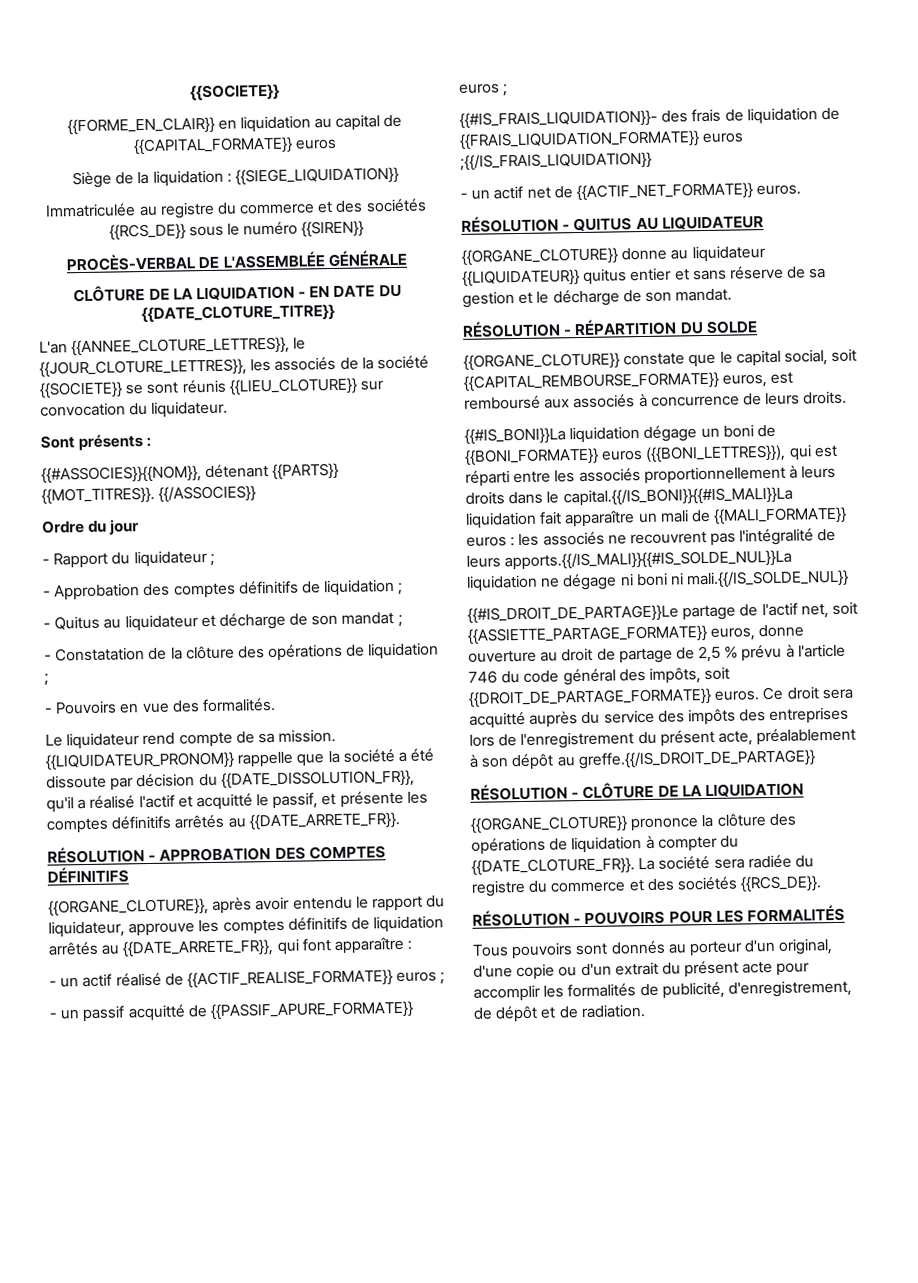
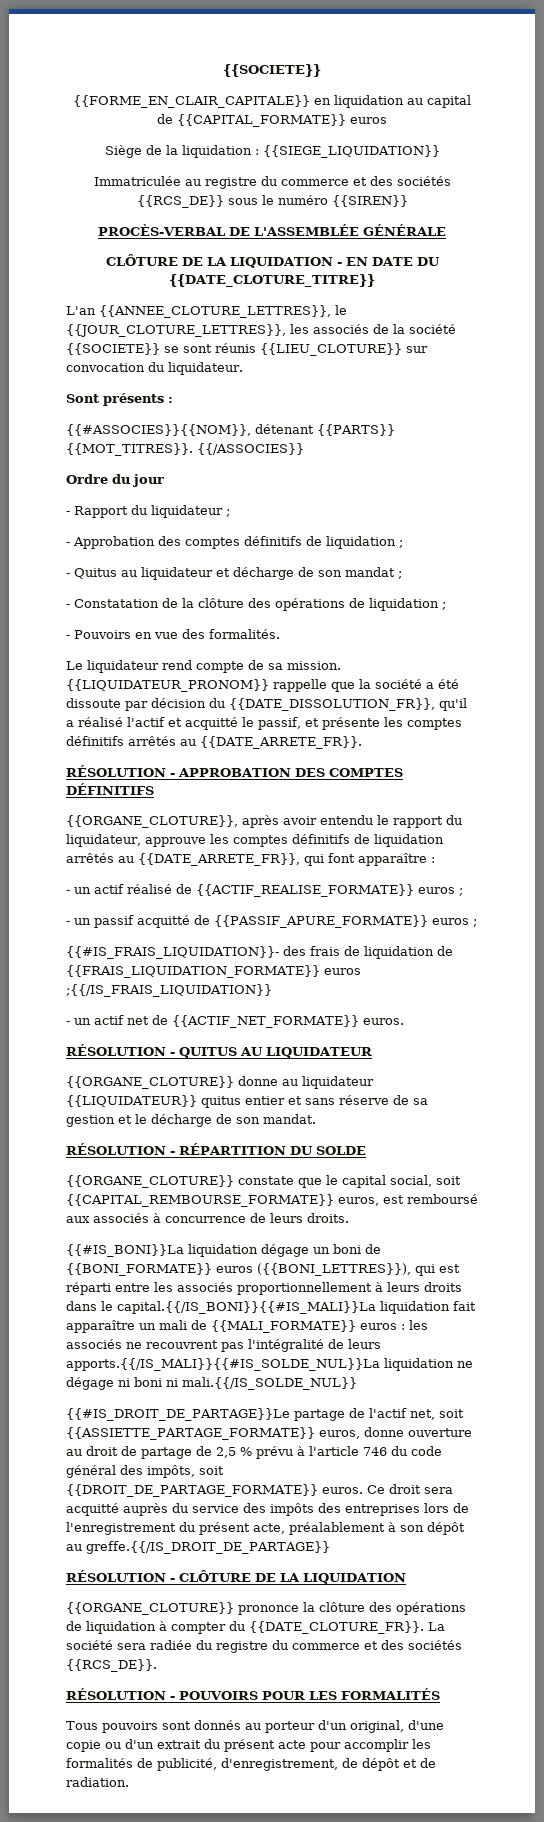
- {{FORME_EN_CLAIR}} en liquidation au capital de {{CAPITAL_FORMATE}} euros
+ {{FORME_EN_CLAIR_CAPITALE}} en liquidation au capital de {{CAPITAL_FORMATE}} euros

